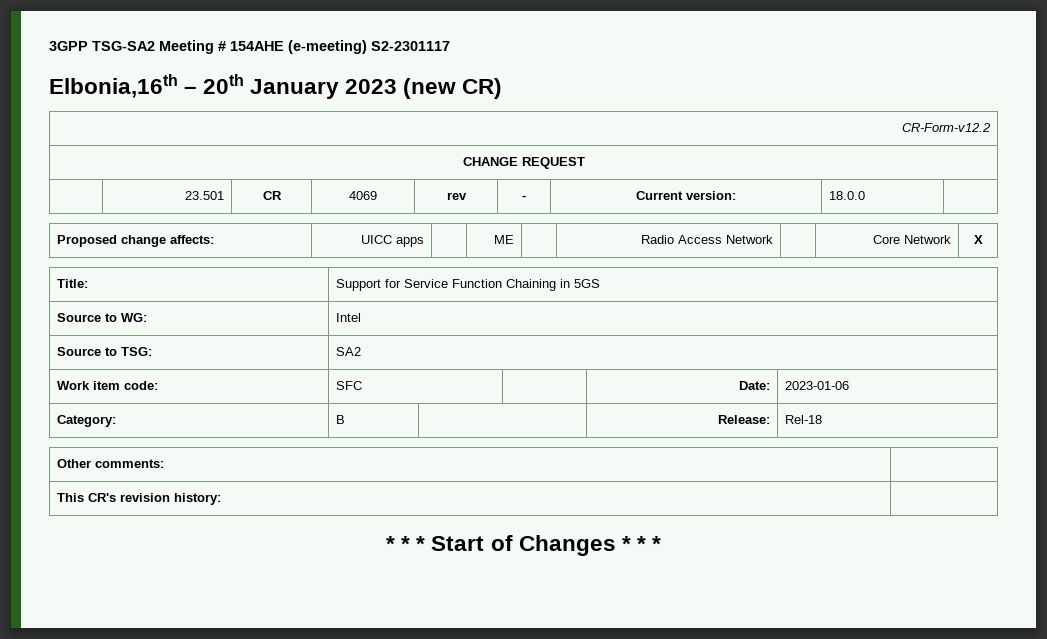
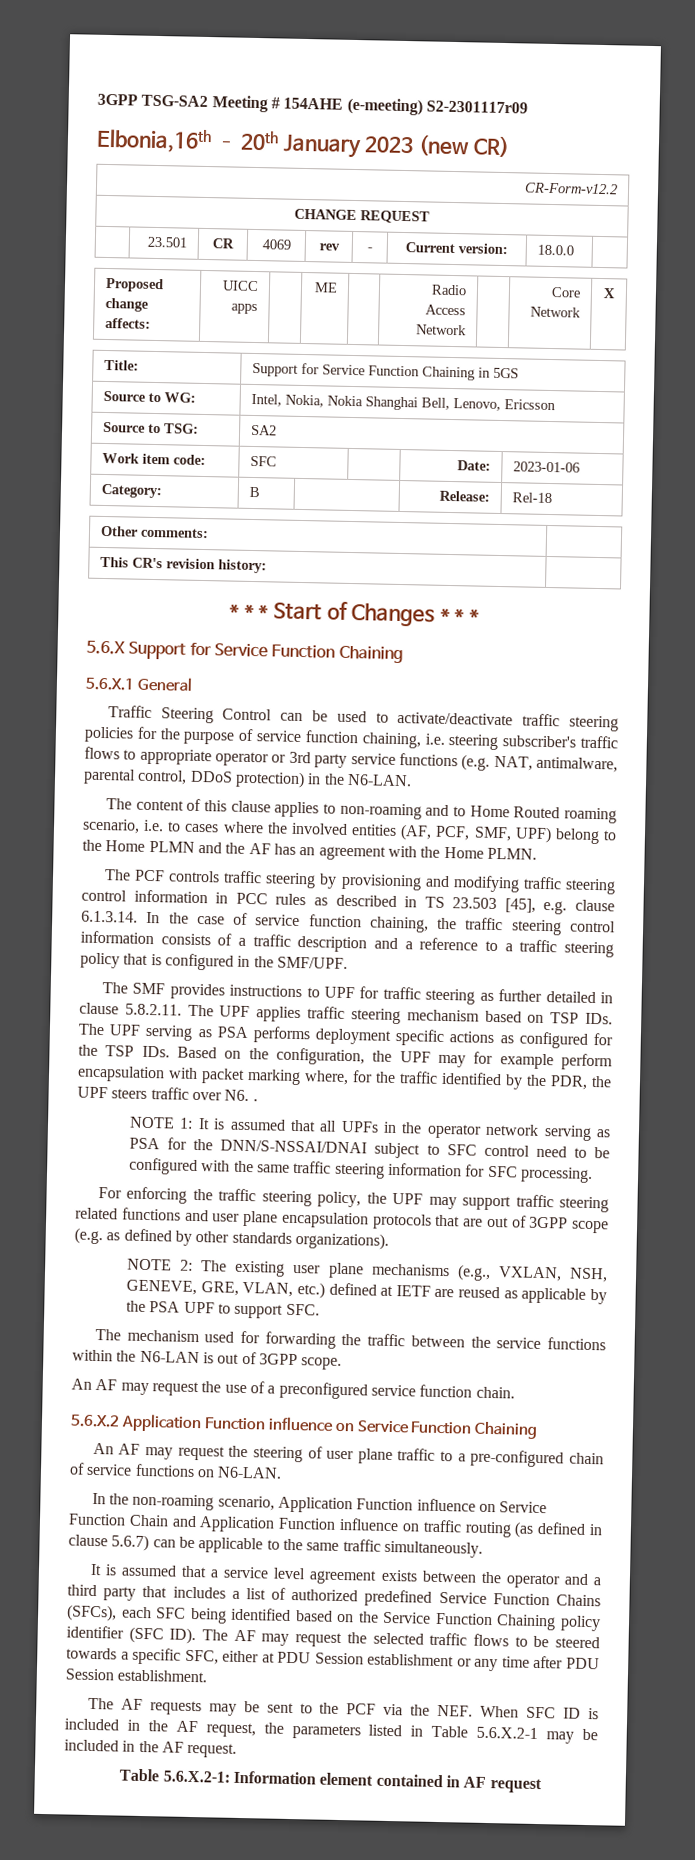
- 3GPP TSG-SA2 Meeting # 154AHE (e-meeting) S2-2301117
+ 3GPP TSG-SA2 Meeting # 154AHE (e-meeting) S2-2301117r09
- Source to WG: | Intel
+ Source to WG: | Intel, Nokia, Nokia Shanghai Bell, Lenovo, Ericsson
+ 5.6.X Support for Service Function Chaining
+ 5.6.X.1 General
+ Traffic Steering Control can be used to activate/deactivate traffic steering policies for the purpose of service function chaining, i.e. steering subscriber's traffic flows to appropriate operator or 3rd party service functions (e.g. NAT, antimalware, parental control, DDoS protection) in the N6-LAN.
+ The content of this clause applies to non-roaming and to Home Routed roaming scenario, i.e. to cases where the involved entities (AF, PCF, SMF, UPF) belong to the Home PLMN and the AF has an agreement with the Home PLMN.
+ The PCF controls traffic steering by provisioning and modifying traffic steering control information in PCC rules as described in TS 23.503 [45], e.g. clause 6.1.3.14. In the case of service function chaining, the traffic steering control information consists of a traffic description and a reference to a traffic steering policy that is configured in the SMF/UPF.
+ The SMF provides instructions to UPF for traffic steering as further detailed in clause 5.8.2.11. The UPF applies traffic steering mechanism based on TSP IDs. The UPF serving as PSA performs deployment specific actions as configured for the TSP IDs. Based on the configuration, the UPF may for example perform encapsulation with packet marking where, for the traffic identified by the PDR, the UPF steers traffic over N6. .
+ NOTE 1: It is assumed that all UPFs in the operator network serving as PSA for the DNN/S-NSSAI/DNAI subject to SFC control need to be configured with the same traffic steering information for SFC processing.
+ For enforcing the traffic steering policy, the UPF may support traffic steering related functions and user plane encapsulation protocols that are out of 3GPP scope (e.g. as defined by other standards organizations).
+ NOTE 2: The existing user plane mechanisms (e.g., VXLAN, NSH, GENEVE, GRE, VLAN, etc.) defined at IETF are reused as applicable by the PSA UPF to support SFC.
+ The mechanism used for forwarding the traffic between the service functions within the N6-LAN is out of 3GPP scope.
+ An AF may request the use of a preconfigured service function chain.
+ 5.6.X.2 Application Function influence on Service Function Chaining
+ An AF may request the steering of user plane traffic to a pre-configured chain of service functions on N6-LAN.
+ In the non-roaming scenario, Application Function influence on Service Function Chain and Application Function influence on traffic routing (as defined in clause 5.6.7) can be applicable to the same traffic simultaneously.
+ It is assumed that a service level agreement exists between the operator and a third party that includes a list of authorized predefined Service Function Chains (SFCs), each SFC being identified based on the Service Function Chaining policy identifier (SFC ID). The AF may request the selected traffic flows to be steered towards a specific SFC, either at PDU Session establishment or any time after PDU Session establishment.
+ The AF requests may be sent to the PCF via the NEF. When SFC ID is included in the AF request, the parameters listed in Table 5.6.X.2-1 may be included in the AF request.
+ Table 5.6.X.2-1: Information element contained in AF request

